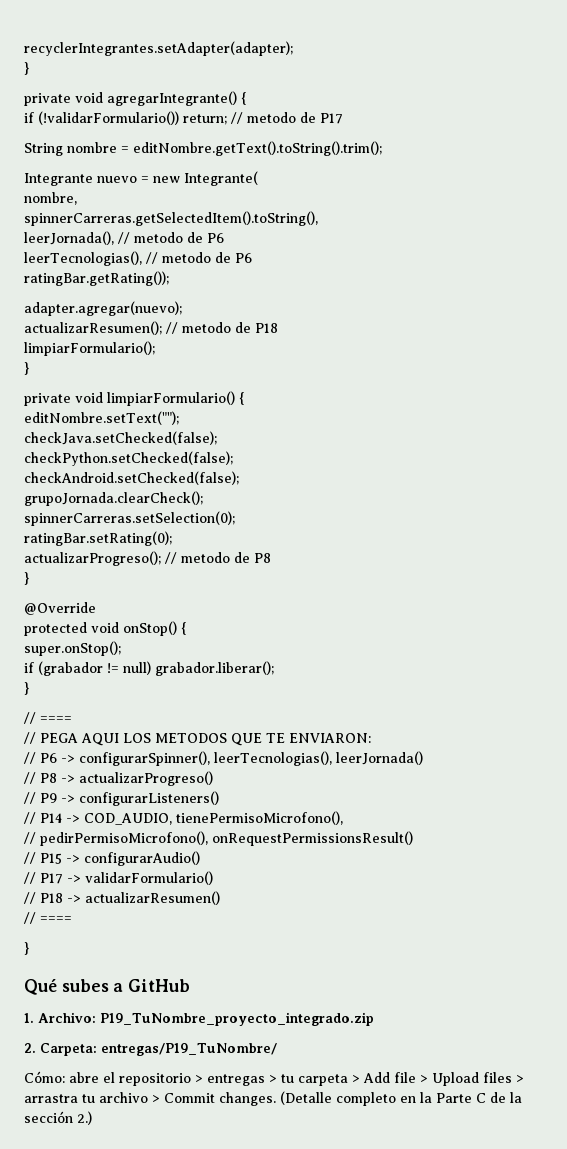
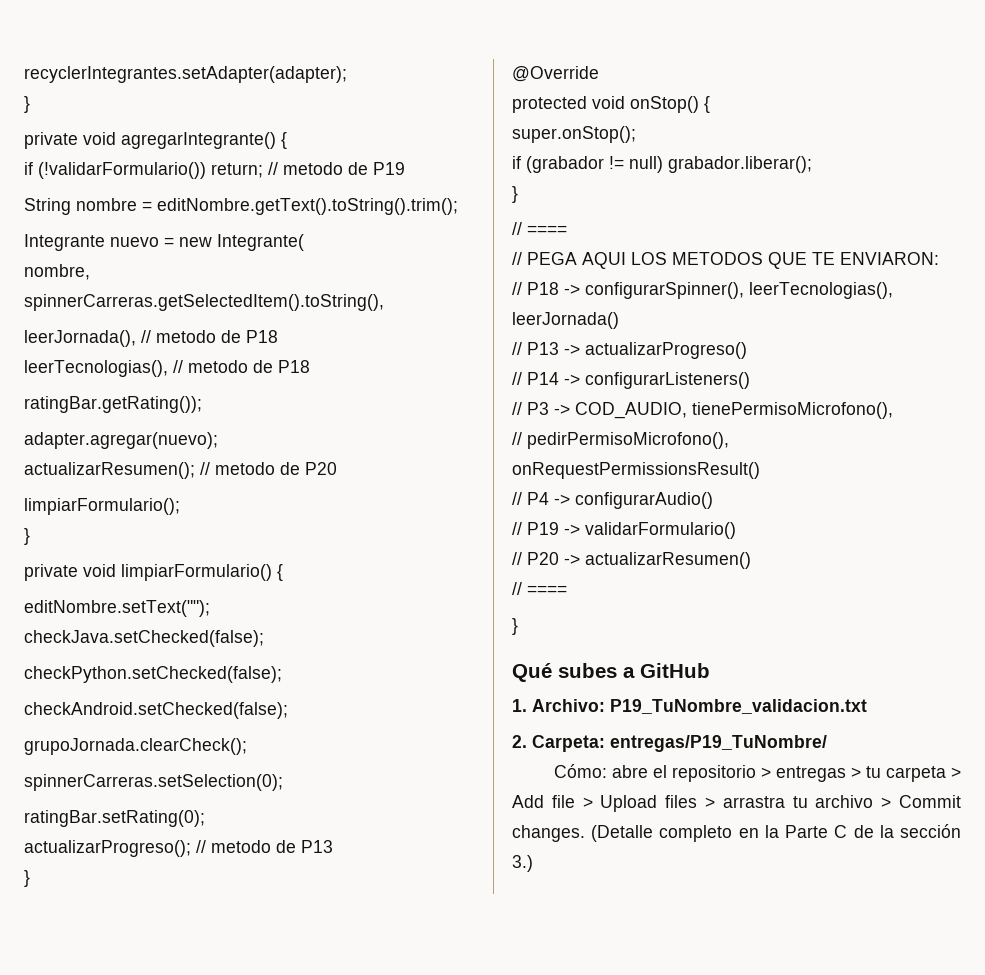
- if (!validarFormulario()) return; // metodo de P17
+ if (!validarFormulario()) return; // metodo de P19
- leerJornada(), // metodo de P6
+ leerJornada(), // metodo de P18
- leerTecnologias(), // metodo de P6
+ leerTecnologias(), // metodo de P18
- actualizarResumen(); // metodo de P18
+ actualizarResumen(); // metodo de P20
- actualizarProgreso(); // metodo de P8
+ actualizarProgreso(); // metodo de P13
- // P6 -> configurarSpinner(), leerTecnologias(), leerJornada()
+ // P18 -> configurarSpinner(), leerTecnologias(), leerJornada()
- // P8 -> actualizarProgreso()
+ // P13 -> actualizarProgreso()
- // P9 -> configurarListeners()
+ // P14 -> configurarListeners()
- // P14 -> COD_AUDIO, tienePermisoMicrofono(),
+ // P3 -> COD_AUDIO, tienePermisoMicrofono(),
- // P15 -> configurarAudio()
+ // P4 -> configurarAudio()
- // P17 -> validarFormulario()
+ // P19 -> validarFormulario()
- // P18 -> actualizarResumen()
+ // P20 -> actualizarResumen()
- 1. Archivo: P19_TuNombre_proyecto_integrado.zip
+ 1. Archivo: P19_TuNombre_validacion.txt
- (Detalle completo en la Parte C de la sección 2.)
+ (Detalle completo en la Parte C de la sección 3.)

